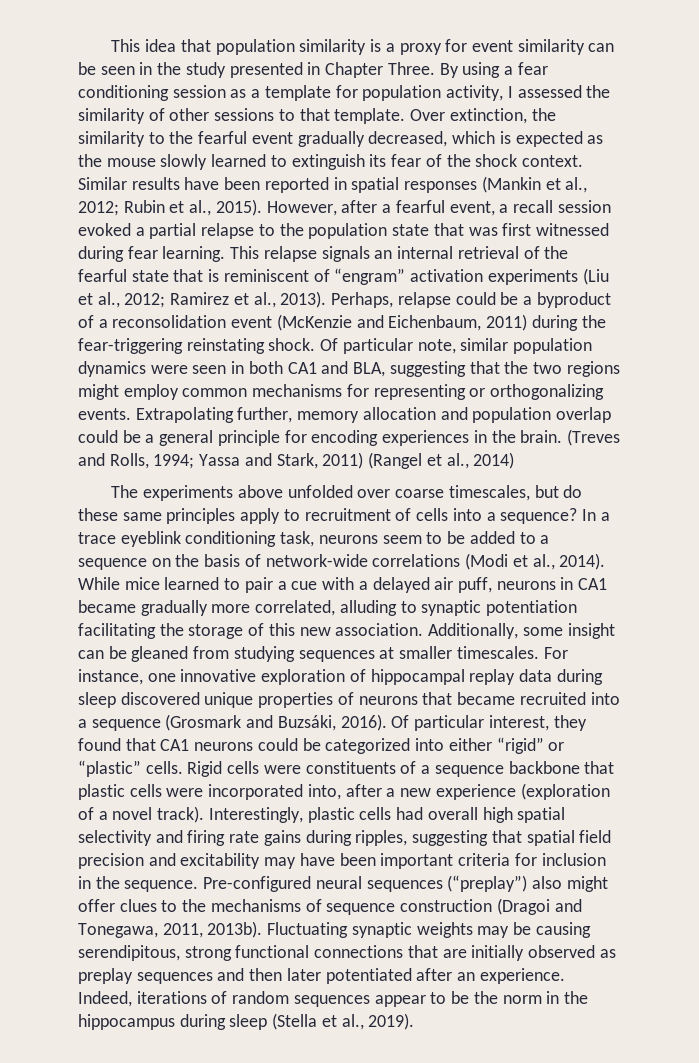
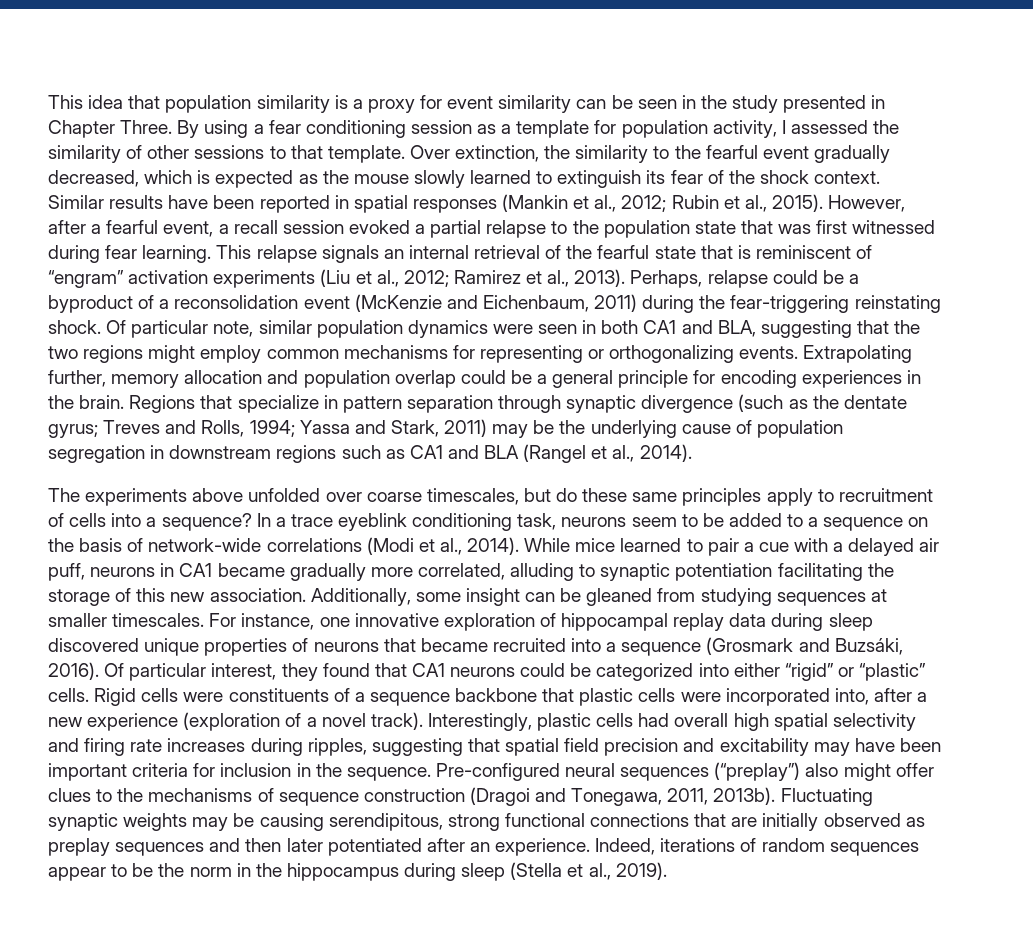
- (Treves and Rolls, 1994; Yassa and Stark, 2011) (Rangel et al., 2014)
+ Regions that specialize in pattern separation through synaptic divergence (such as the dentate gyrus; Treves and Rolls, 1994; Yassa and Stark, 2011) may be the underlying cause of population segregation in downstream regions such as CA1 and BLA (Rangel et al., 2014).
- Interestingly, plastic cells had overall high spatial selectivity and firing rate gains during ripples, suggesting that spatial field precision and excitability may have been important criteria for inclusion in the sequence.
+ Interestingly, plastic cells had overall high spatial selectivity and firing rate increases during ripples, suggesting that spatial field precision and excitability may have been important criteria for inclusion in the sequence.

